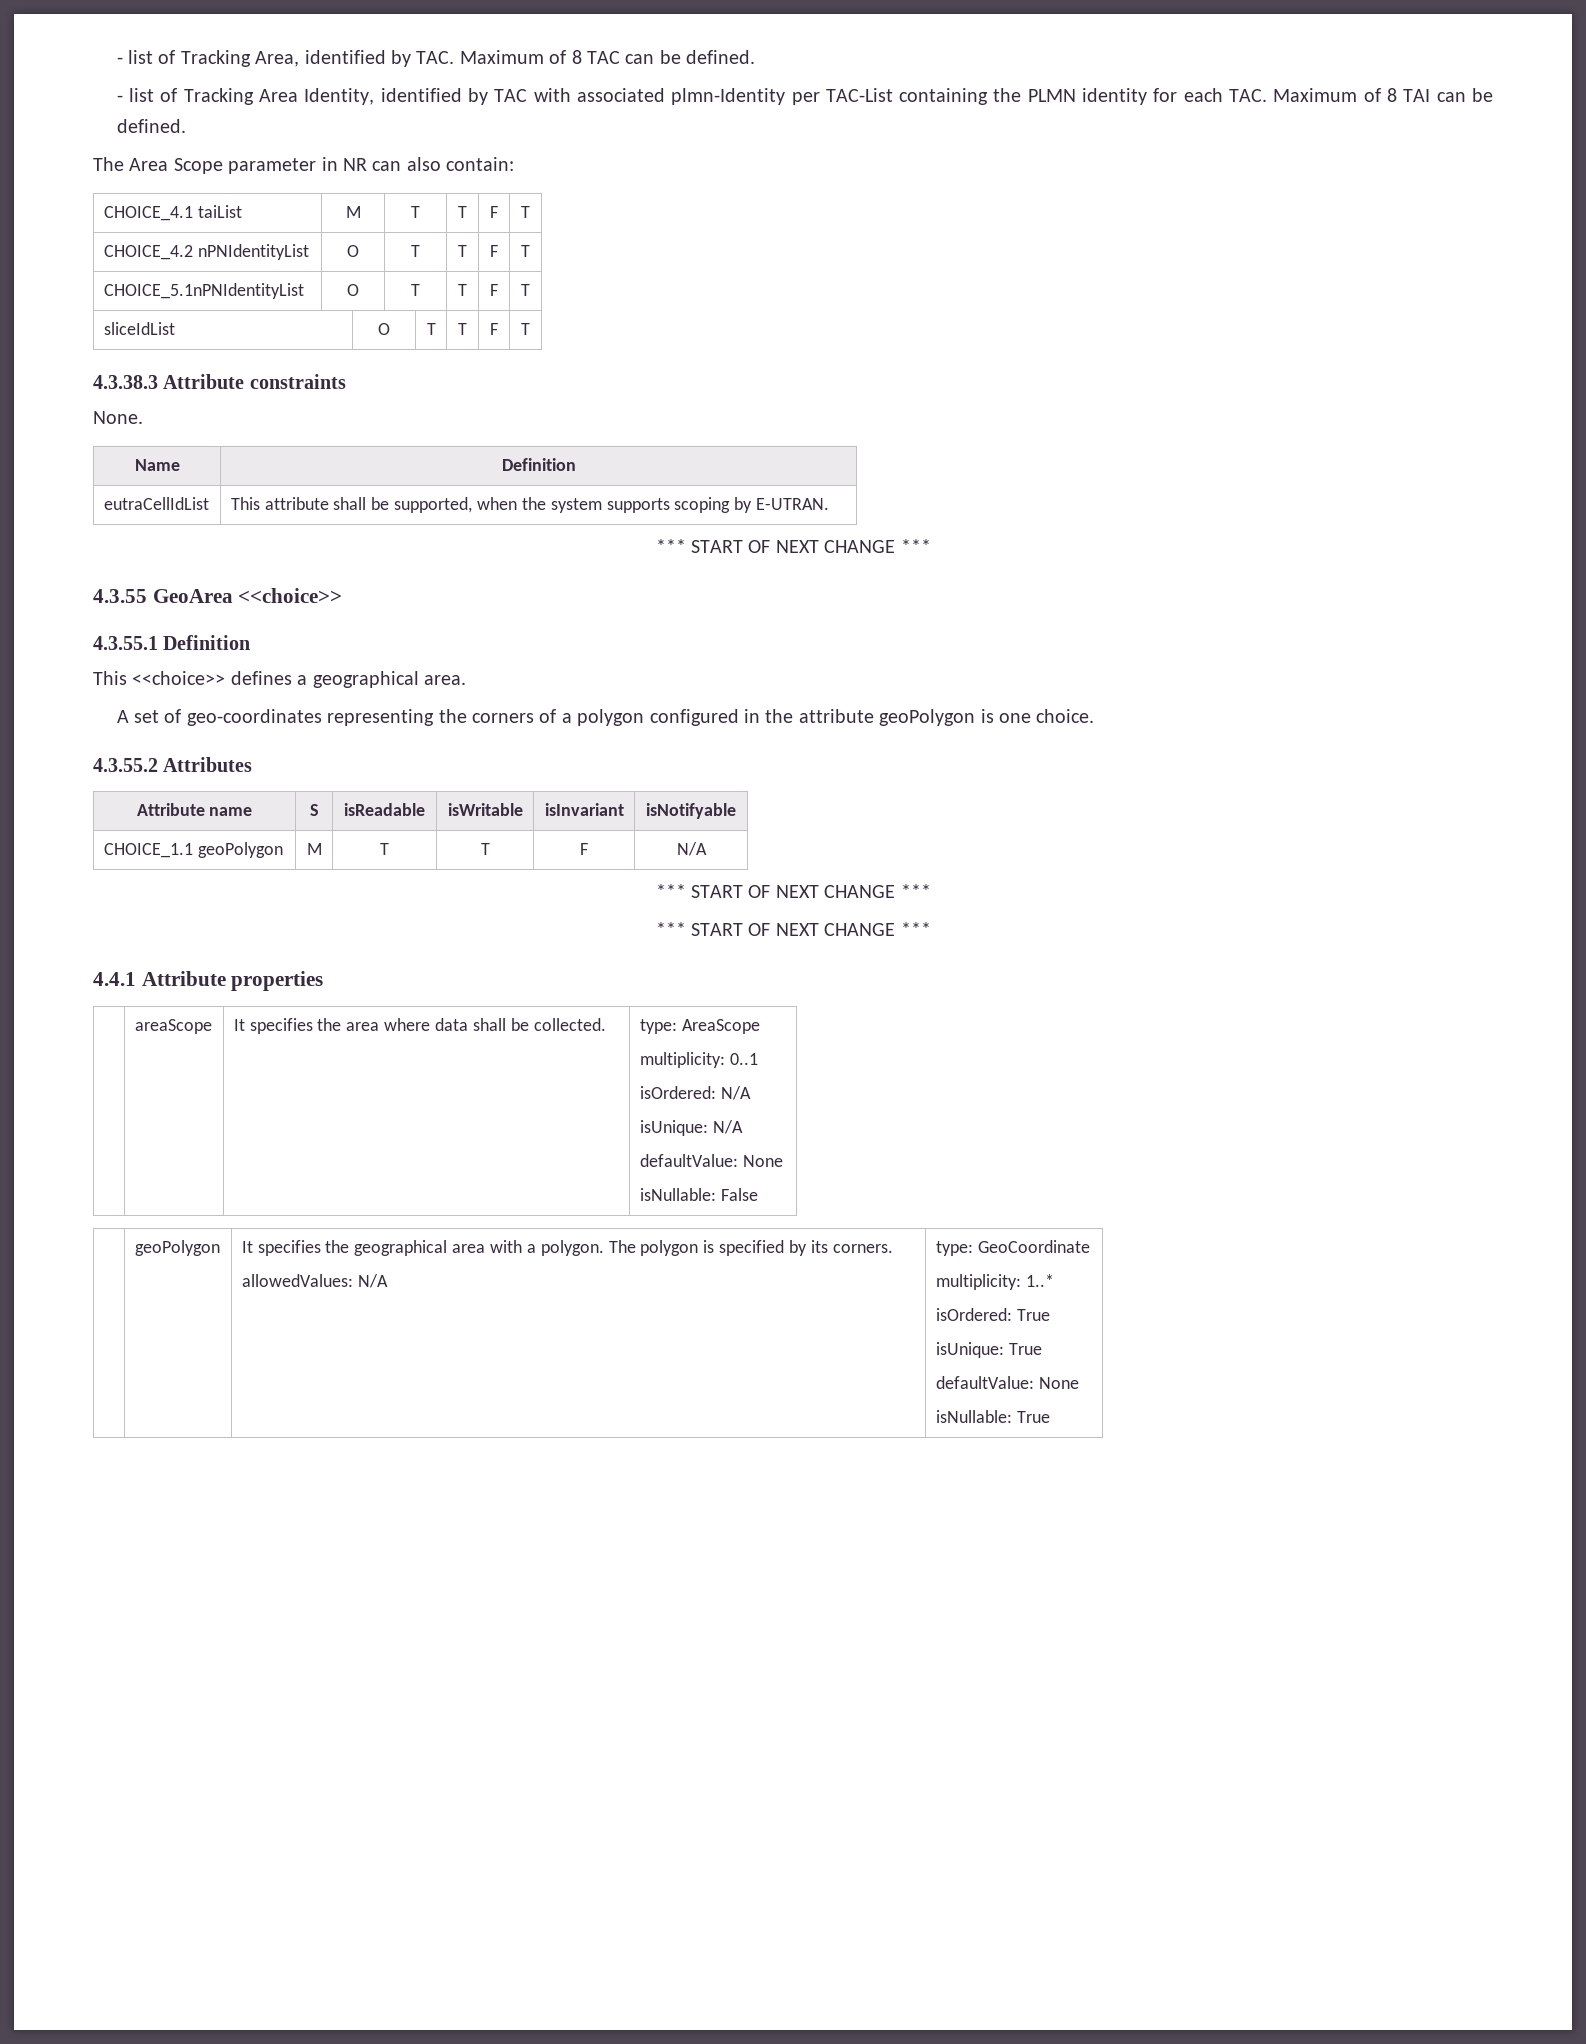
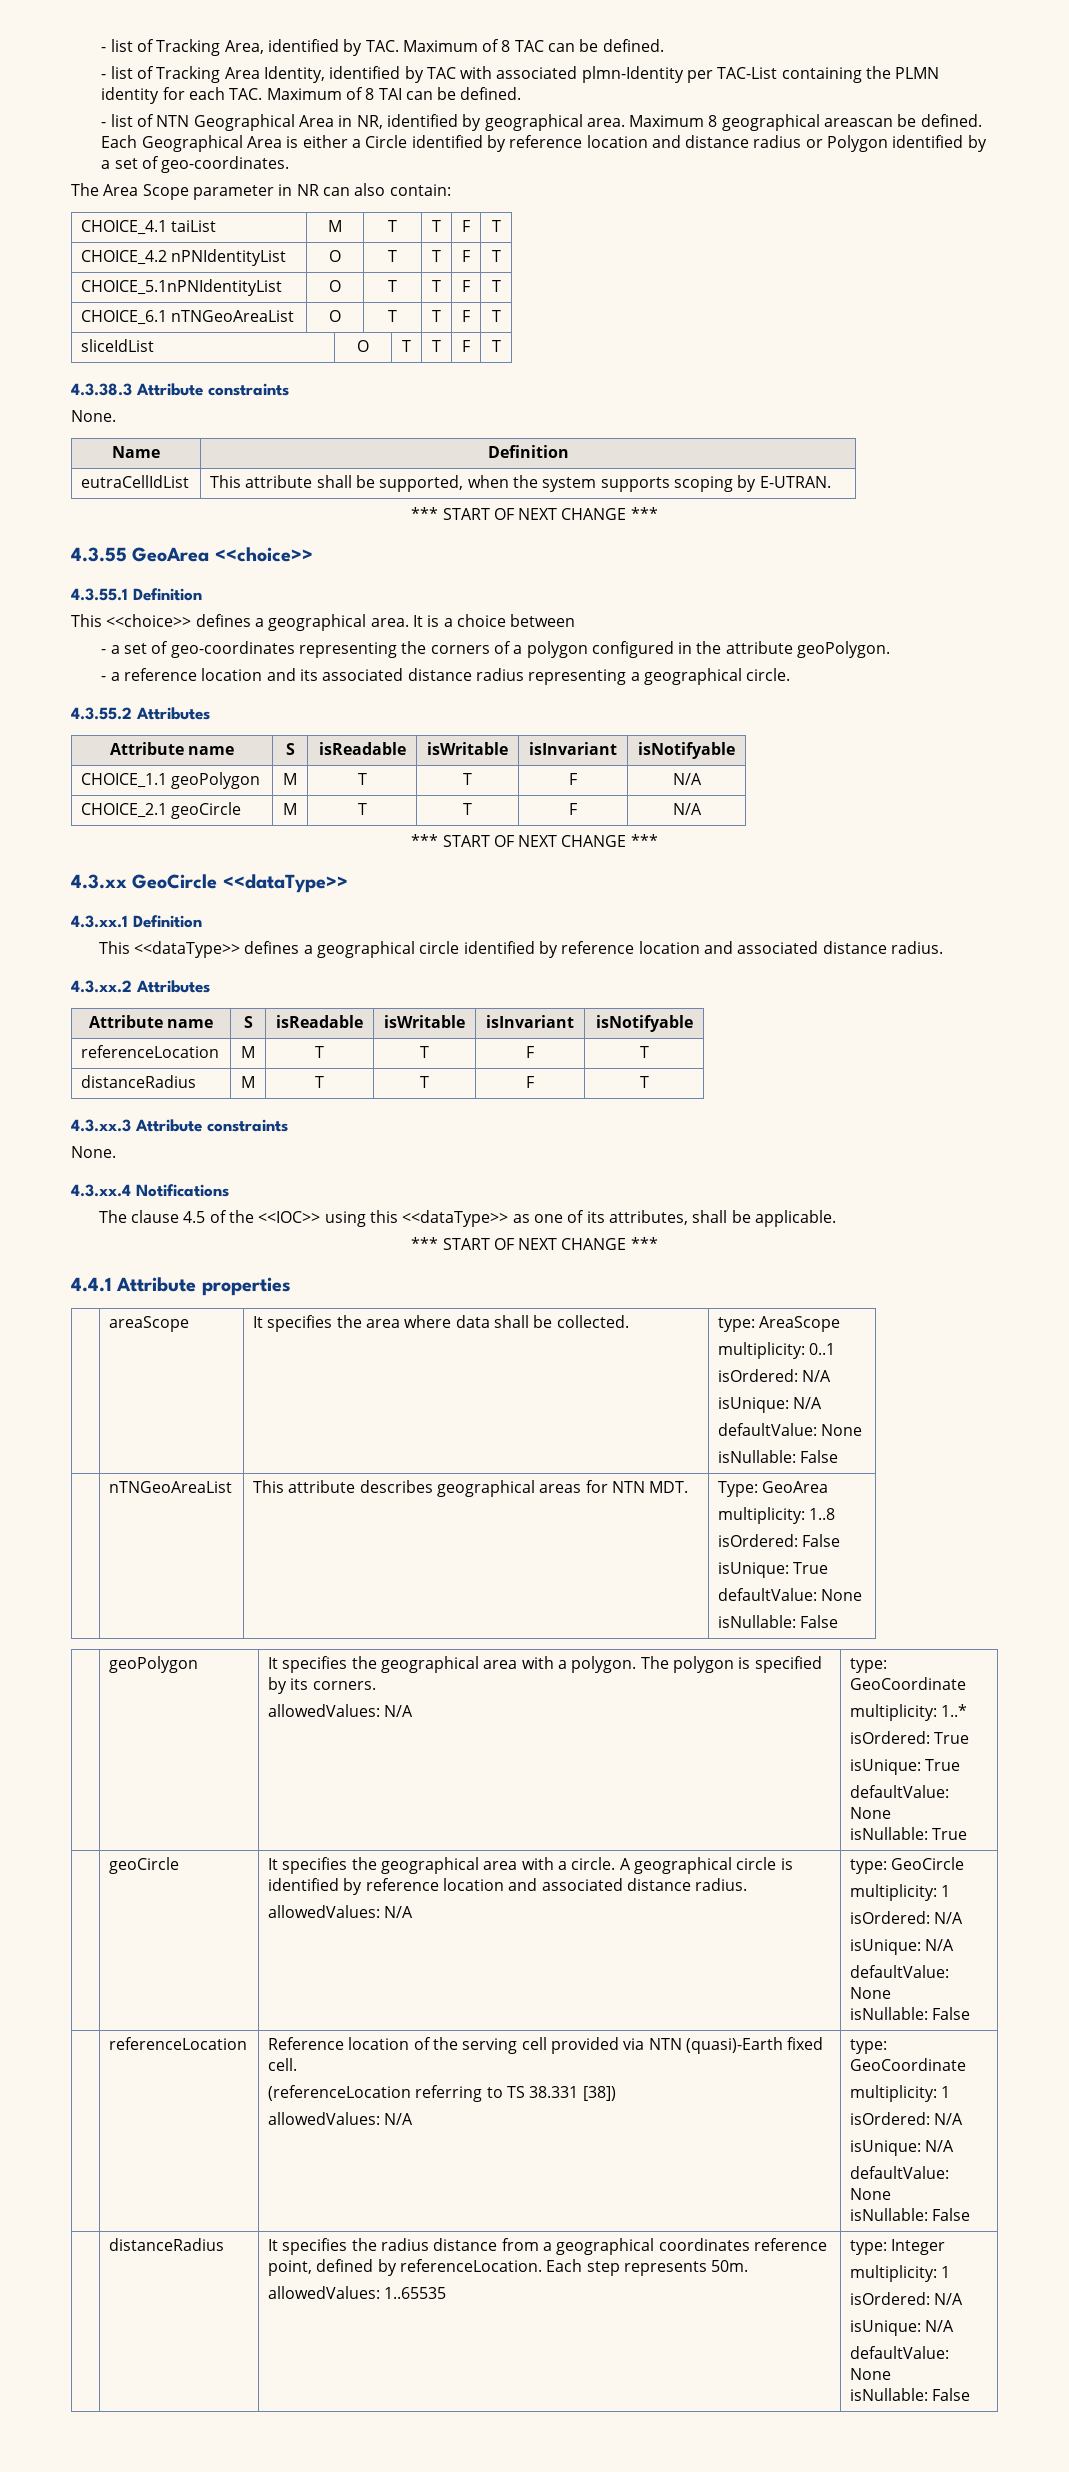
+ - list of NTN Geographical Area in NR, identified by geographical area. Maximum 8 geographical areascan be defined. Each Geographical Area is either a Circle identified by reference location and distance radius or Polygon identified by a set of geo-coordinates.
+ CHOICE_6.1 nTNGeoAreaList | O | T | T | F | T
- This <<choice>> defines a geographical area.
- A set of geo-coordinates representing the corners of a polygon configured in the attribute geoPolygon is one choice.
+ This <<choice>> defines a geographical area. It is a choice between
+ - a set of geo-coordinates representing the corners of a polygon configured in the attribute geoPolygon.
+ - a reference location and its associated distance radius representing a geographical circle.
  CHOICE_1.1 geoPolygon | M | T | T | F | N/A
+ CHOICE_2.1 geoCircle | M | T | T | F | N/A
  *** START OF NEXT CHANGE ***
+ 4.3.xx GeoCircle <<dataType>>
+ 4.3.xx.1 Definition
+ This <<dataType>> defines a geographical circle identified by reference location and associated distance radius.
+ 4.3.xx.2 Attributes
+ Attribute name | S | isReadable | isWritable | isInvariant | isNotifyable
+ referenceLocation | M | T | T | F | T
+ distanceRadius | M | T | T | F | T
+ 4.3.xx.3 Attribute constraints
+ None.
+ 4.3.xx.4 Notifications
+ The clause 4.5 of the <<IOC>> using this <<dataType>> as one of its attributes, shall be applicable.
+ | nTNGeoAreaList | This attribute describes geographical areas for NTN MDT. | Type: GeoArea
+ multiplicity: 1..8
+ isOrdered: False
+ isUnique: True
+ defaultValue: None
+ isNullable: False
+ | geoCircle | It specifies the geographical area with a circle. A geographical circle is identified by reference location and associated distance radius.
+ allowedValues: N/A | type: GeoCircle
+ multiplicity: 1
+ isOrdered: N/A
+ isUnique: N/A
+ defaultValue: None
+ isNullable: False
+ | referenceLocation | Reference location of the serving cell provided via NTN (quasi)-Earth fixed cell.
+ (referenceLocation referring to TS 38.331 [38])
+ allowedValues: N/A | type: GeoCoordinate
+ multiplicity: 1
+ isOrdered: N/A
+ isUnique: N/A
+ defaultValue: None
+ isNullable: False
+ | distanceRadius | It specifies the radius distance from a geographical coordinates reference point, defined by referenceLocation. Each step represents 50m.
+ allowedValues: 1..65535 | type: Integer
+ multiplicity: 1
+ isOrdered: N/A
+ isUnique: N/A
+ defaultValue: None
+ isNullable: False

